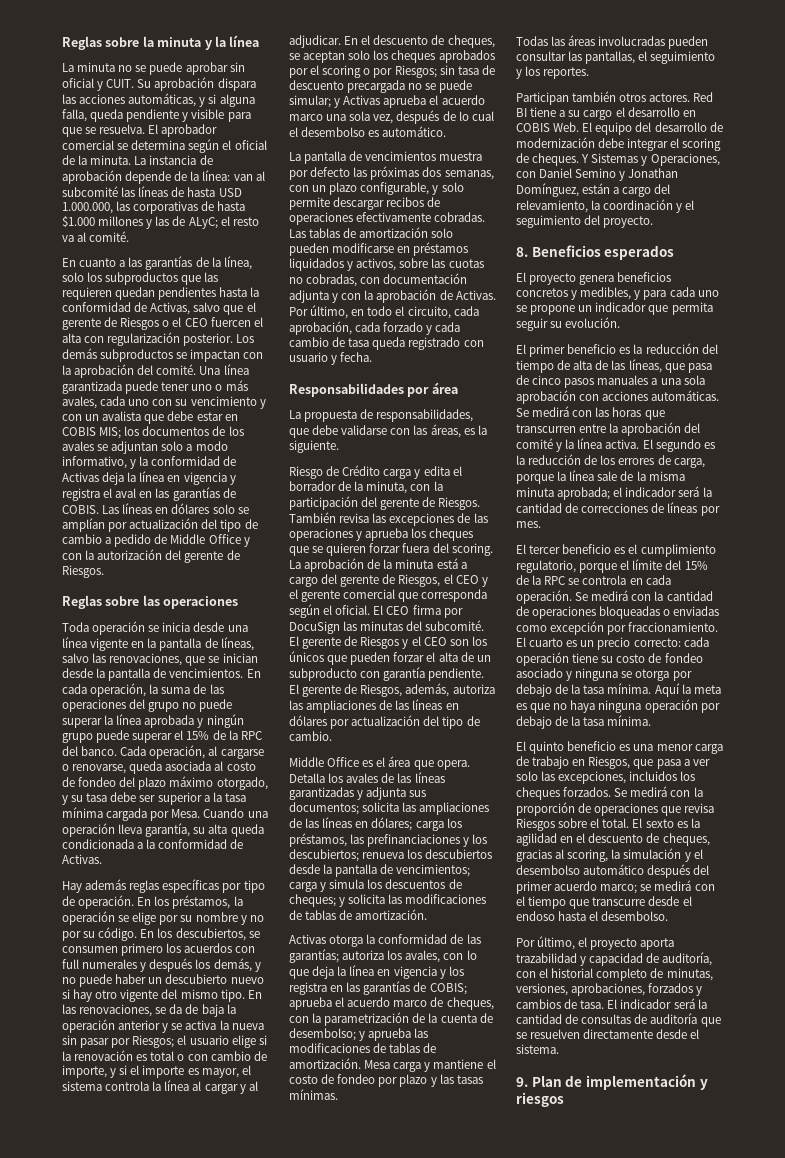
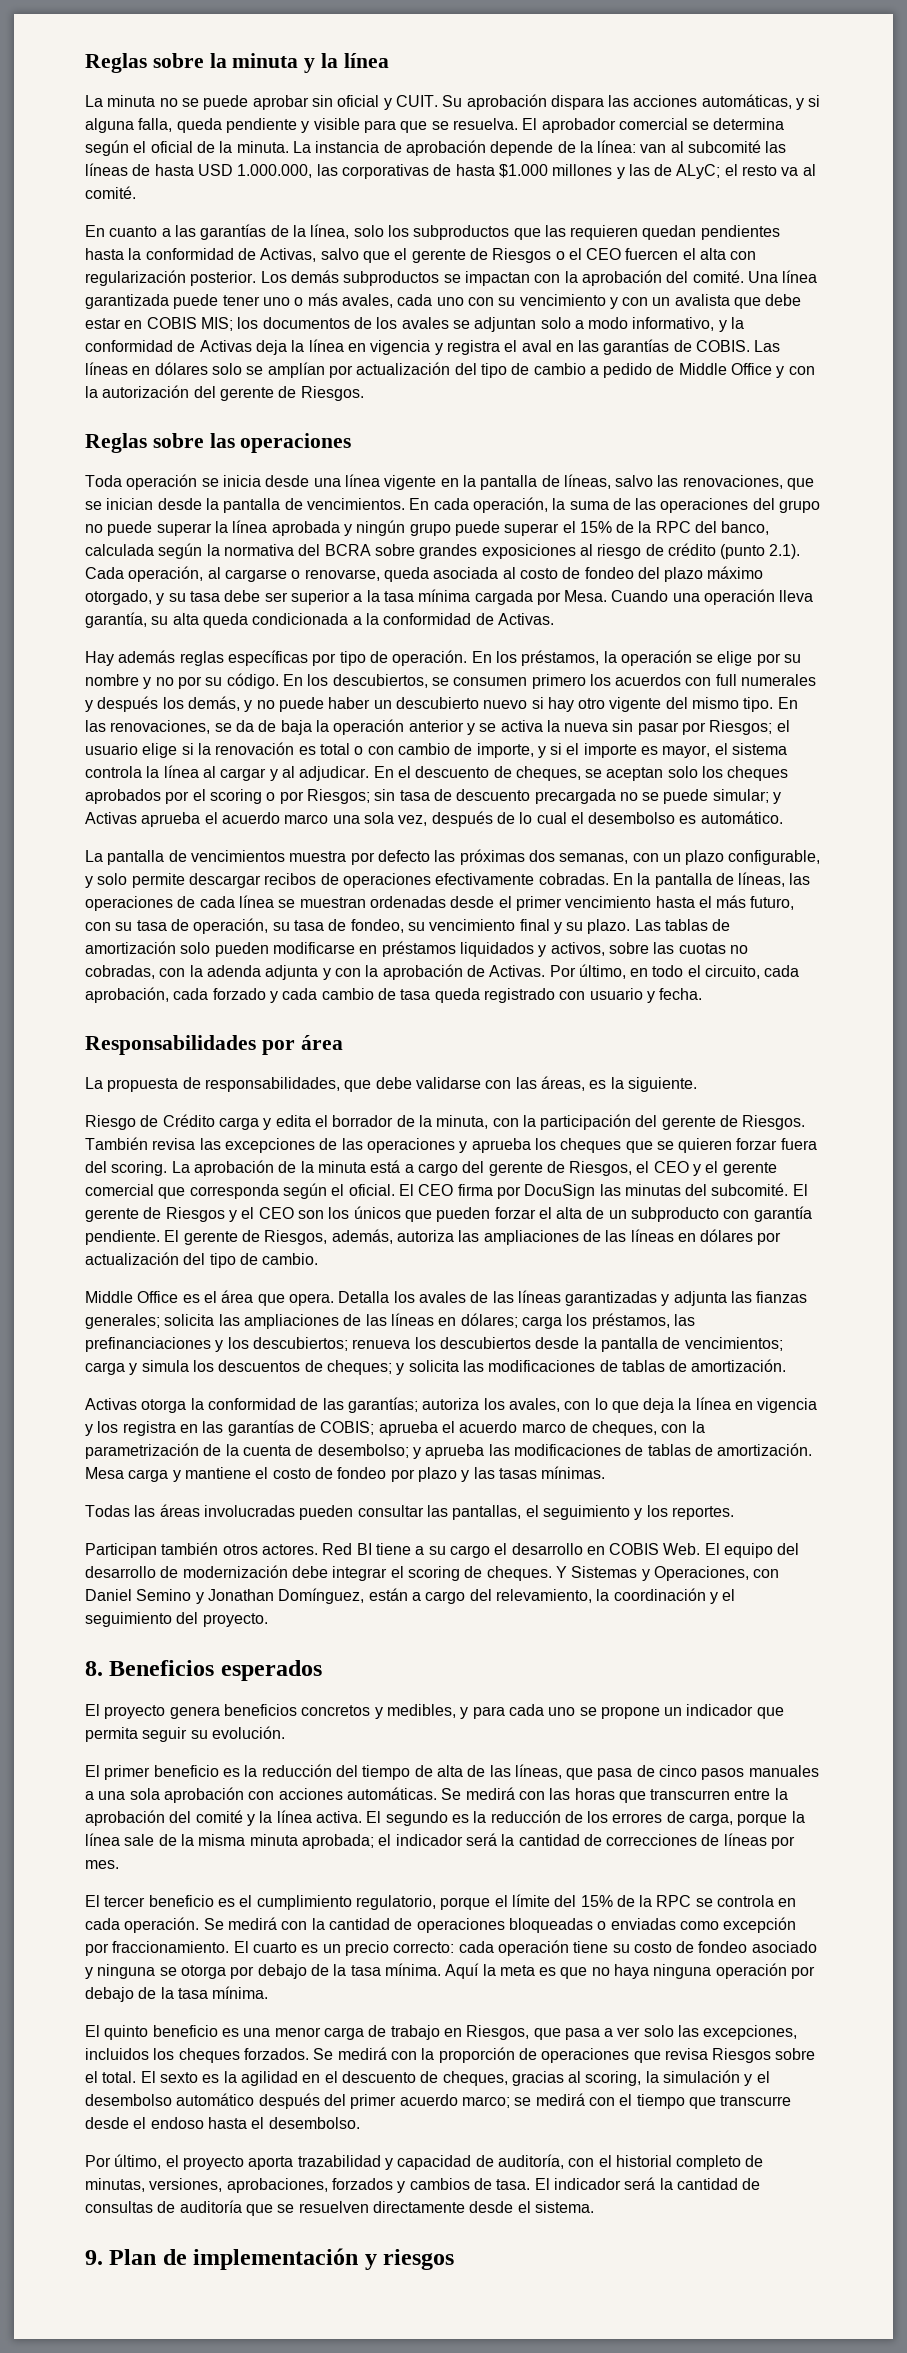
- En cada operación, la suma de las operaciones del grupo no puede superar la línea aprobada y ningún grupo puede superar el 15% de la RPC del banco. Cada operación, al cargarse o renovarse, queda asociada al costo de fondeo del plazo máximo otorgado, y su tasa debe ser superior a la tasa mínima cargada por Mesa.
+ En cada operación, la suma de las operaciones del grupo no puede superar la línea aprobada y ningún grupo puede superar el 15% de la RPC del banco, calculada según la normativa del BCRA sobre grandes exposiciones al riesgo de crédito (punto 2.1). Cada operación, al cargarse o renovarse, queda asociada al costo de fondeo del plazo máximo otorgado, y su tasa debe ser superior a la tasa mínima cargada por Mesa.
+ En la pantalla de líneas, las operaciones de cada línea se muestran ordenadas desde el primer vencimiento hasta el más futuro, con su tasa de operación, su tasa de fondeo, su vencimiento final y su plazo.
- Las tablas de amortización solo pueden modificarse en préstamos liquidados y activos, sobre las cuotas no cobradas, con documentación adjunta y con la aprobación de Activas.
+ Las tablas de amortización solo pueden modificarse en préstamos liquidados y activos, sobre las cuotas no cobradas, con la adenda adjunta y con la aprobación de Activas.
- Detalla los avales de las líneas garantizadas y adjunta sus documentos; solicita las ampliaciones de las líneas en dólares; carga los préstamos, las prefinanciaciones y los descubiertos; renueva los descubiertos desde la pantalla de vencimientos; carga y simula los descuentos de cheques; y solicita las modificaciones de tablas de amortización.
+ Detalla los avales de las líneas garantizadas y adjunta las fianzas generales; solicita las ampliaciones de las líneas en dólares; carga los préstamos, las prefinanciaciones y los descubiertos; renueva los descubiertos desde la pantalla de vencimientos; carga y simula los descuentos de cheques; y solicita las modificaciones de tablas de amortización.

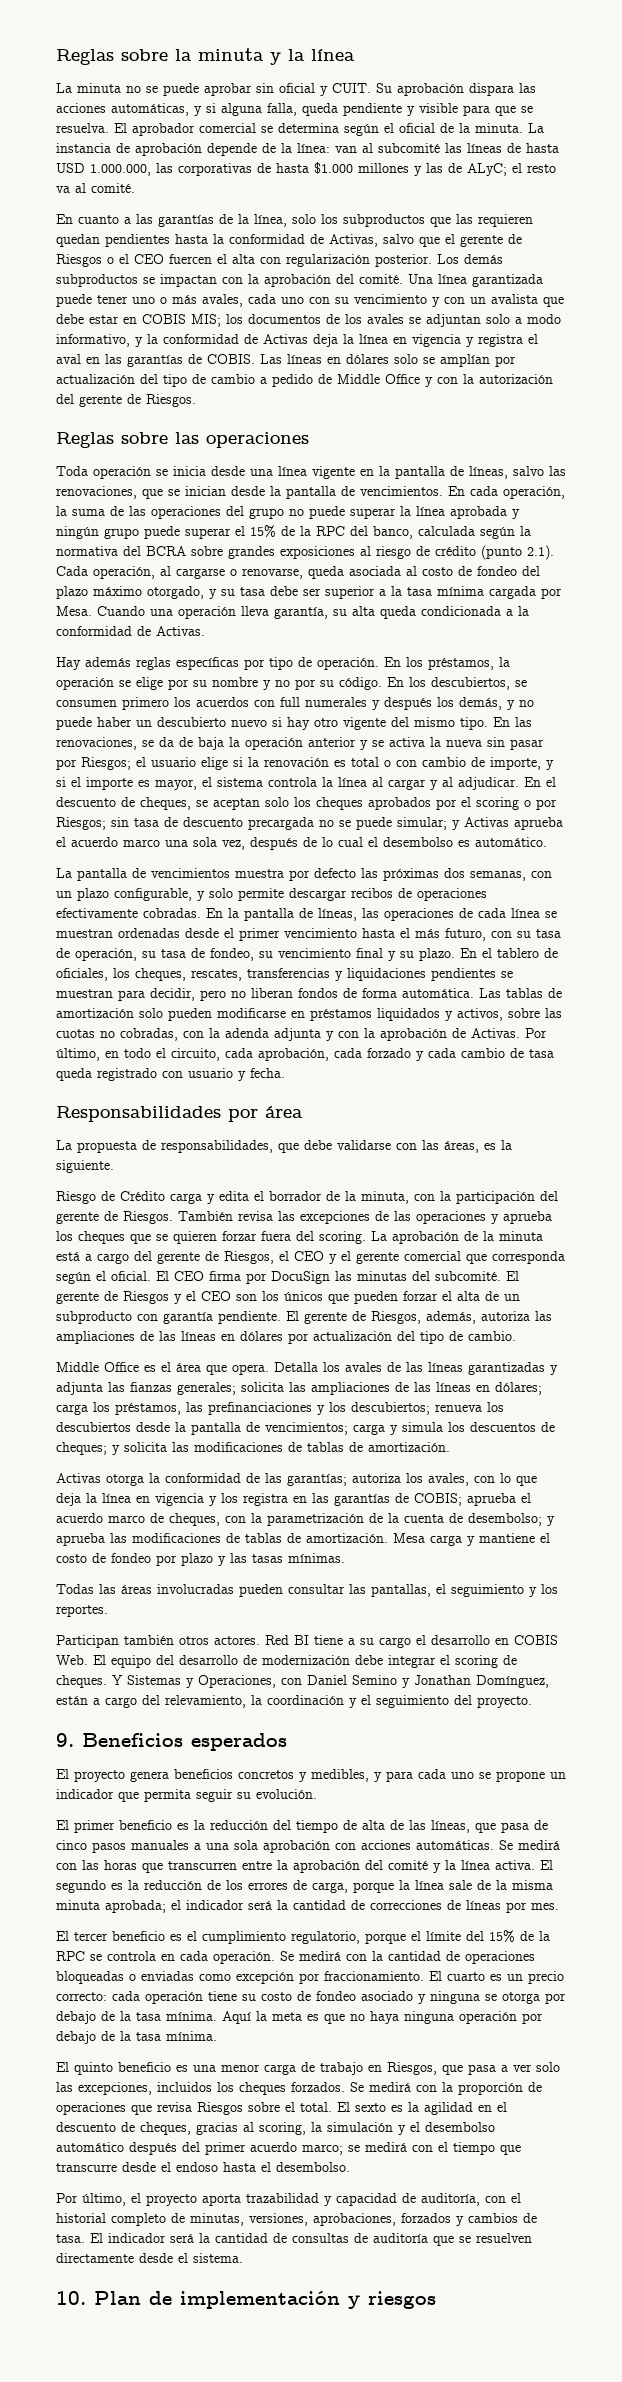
+ En el tablero de oficiales, los cheques, rescates, transferencias y liquidaciones pendientes se muestran para decidir, pero no liberan fondos de forma automática.
- 8. Beneficios esperados
+ 9. Beneficios esperados
- 9. Plan de implementación y riesgos
+ 10. Plan de implementación y riesgos

